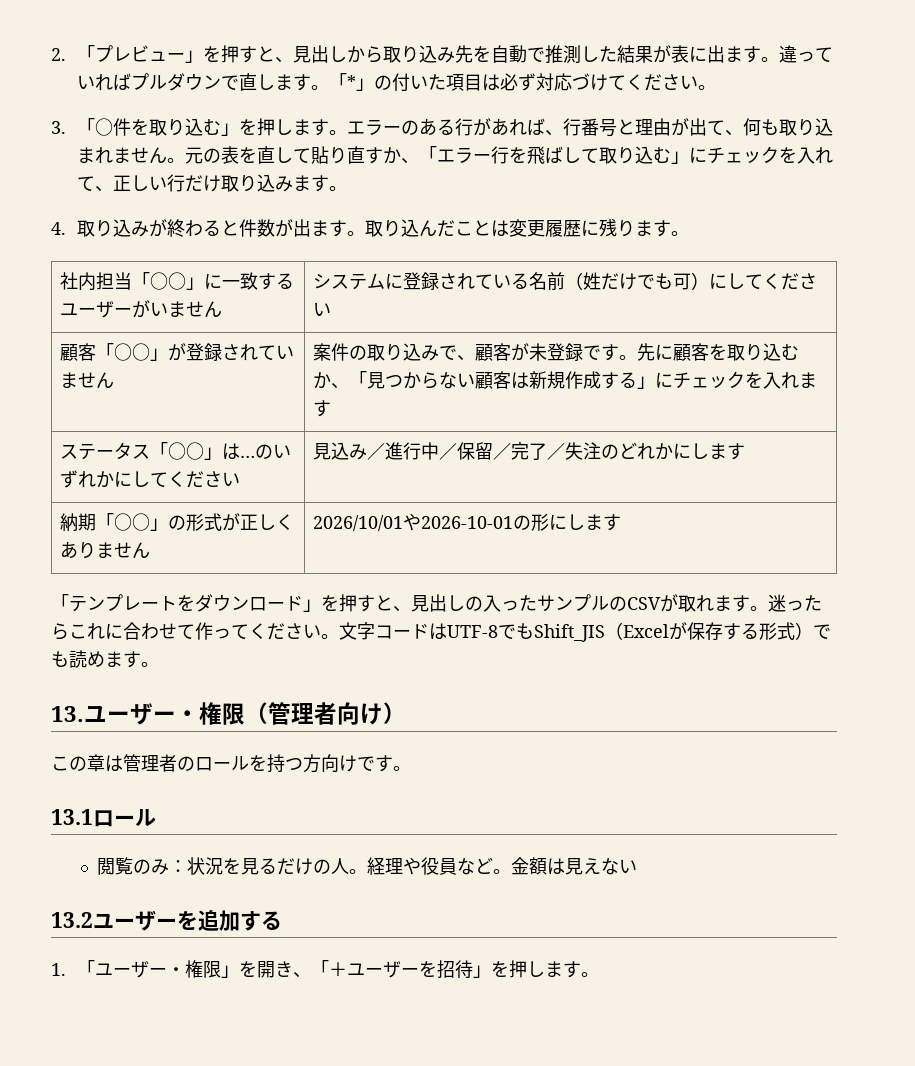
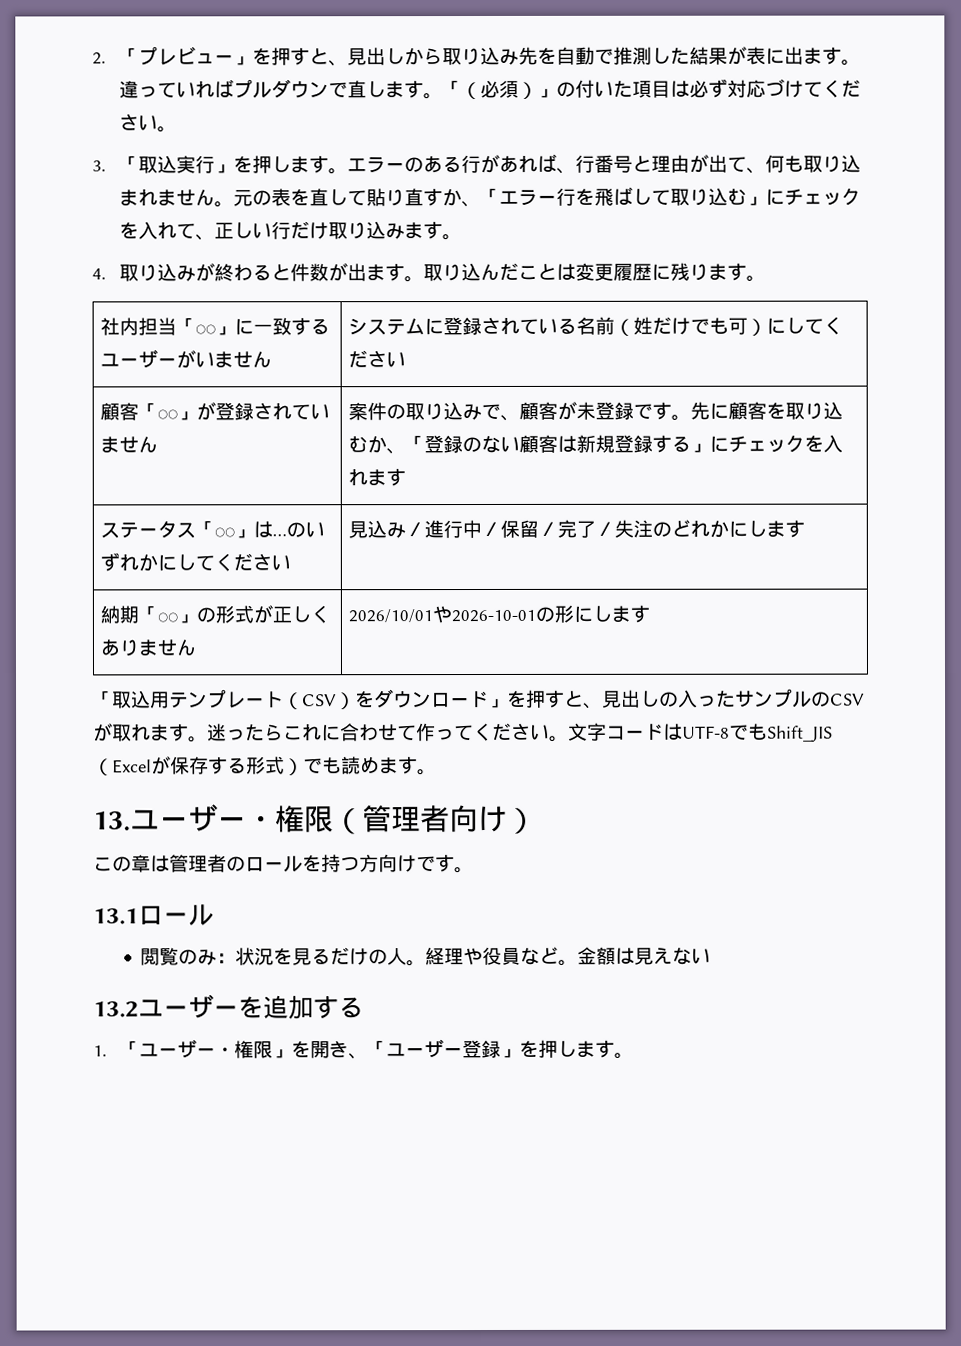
- 「*」の付いた項目は必ず対応づけてください。
+ 「（必須）」の付いた項目は必ず対応づけてください。
- 3.「○件を取り込む」を押します。
+ 3.「取込実行」を押します。
- 顧客「○○」が登録されていません | 案件の取り込みで、顧客が未登録です。先に顧客を取り込むか、「見つからない顧客は新規作成する」にチェックを入れます
+ 顧客「○○」が登録されていません | 案件の取り込みで、顧客が未登録です。先に顧客を取り込むか、「登録のない顧客は新規登録する」にチェックを入れます
- 「テンプレートをダウンロード」を押すと、見出しの入ったサンプルのCSVが取れます。
+ 「取込用テンプレート（CSV）をダウンロード」を押すと、見出しの入ったサンプルのCSVが取れます。
- 1.「ユーザー・権限」を開き、「＋ユーザーを招待」を押します。
+ 1.「ユーザー・権限」を開き、「ユーザー登録」を押します。

